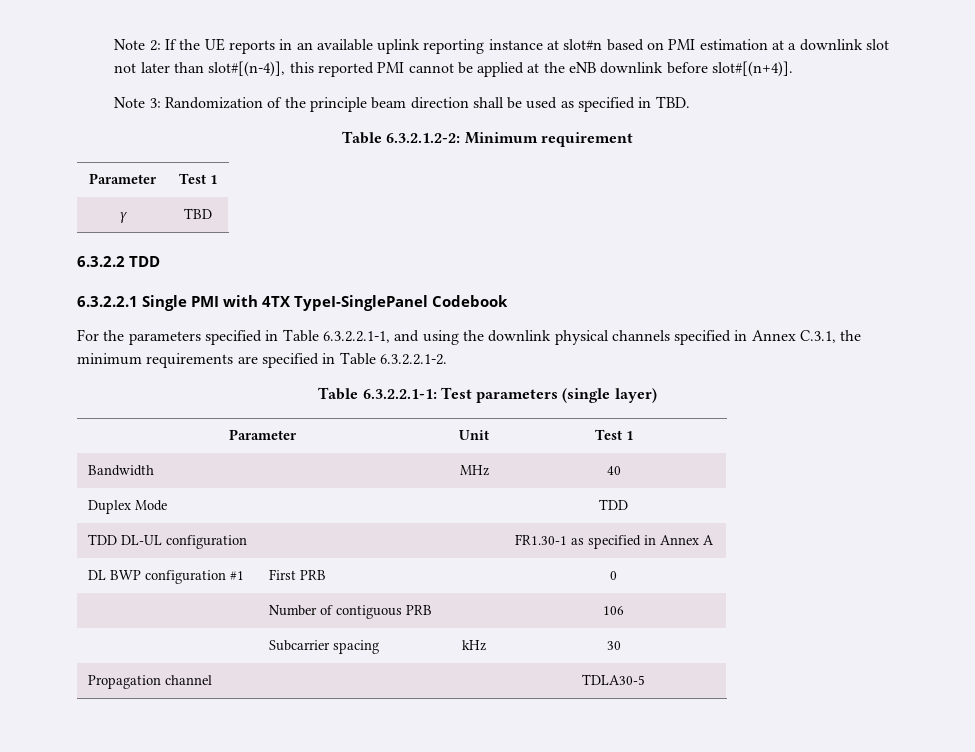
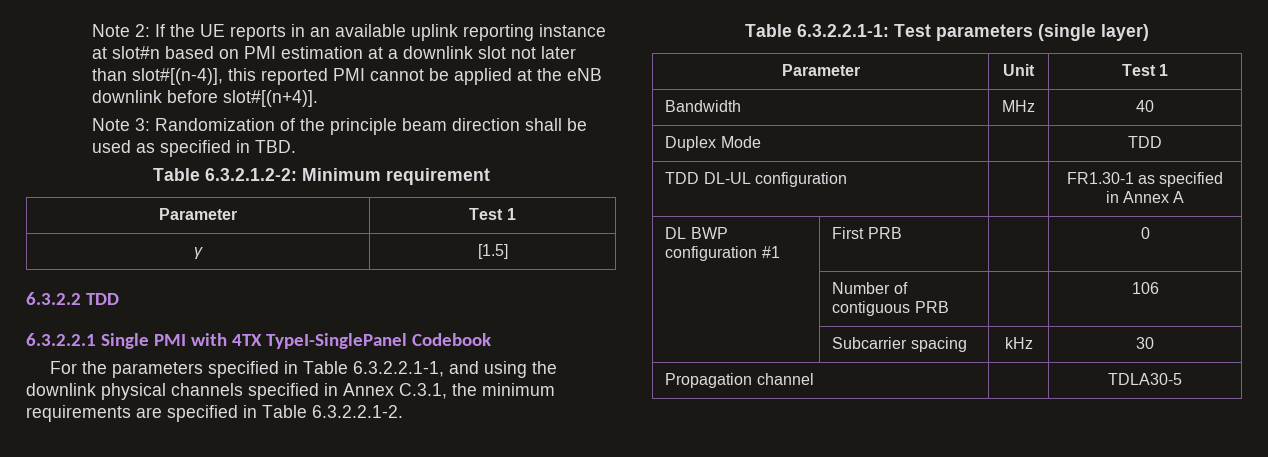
- γ | TBD
+ γ | [1.5]

